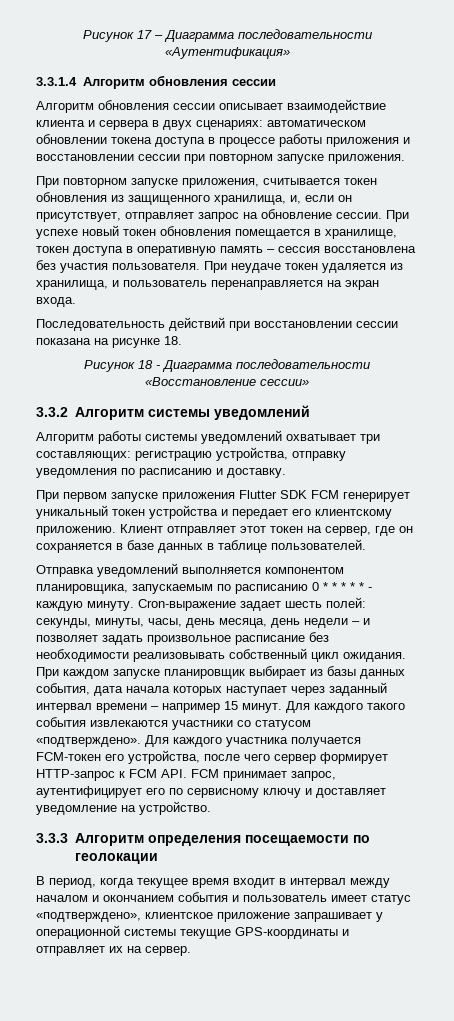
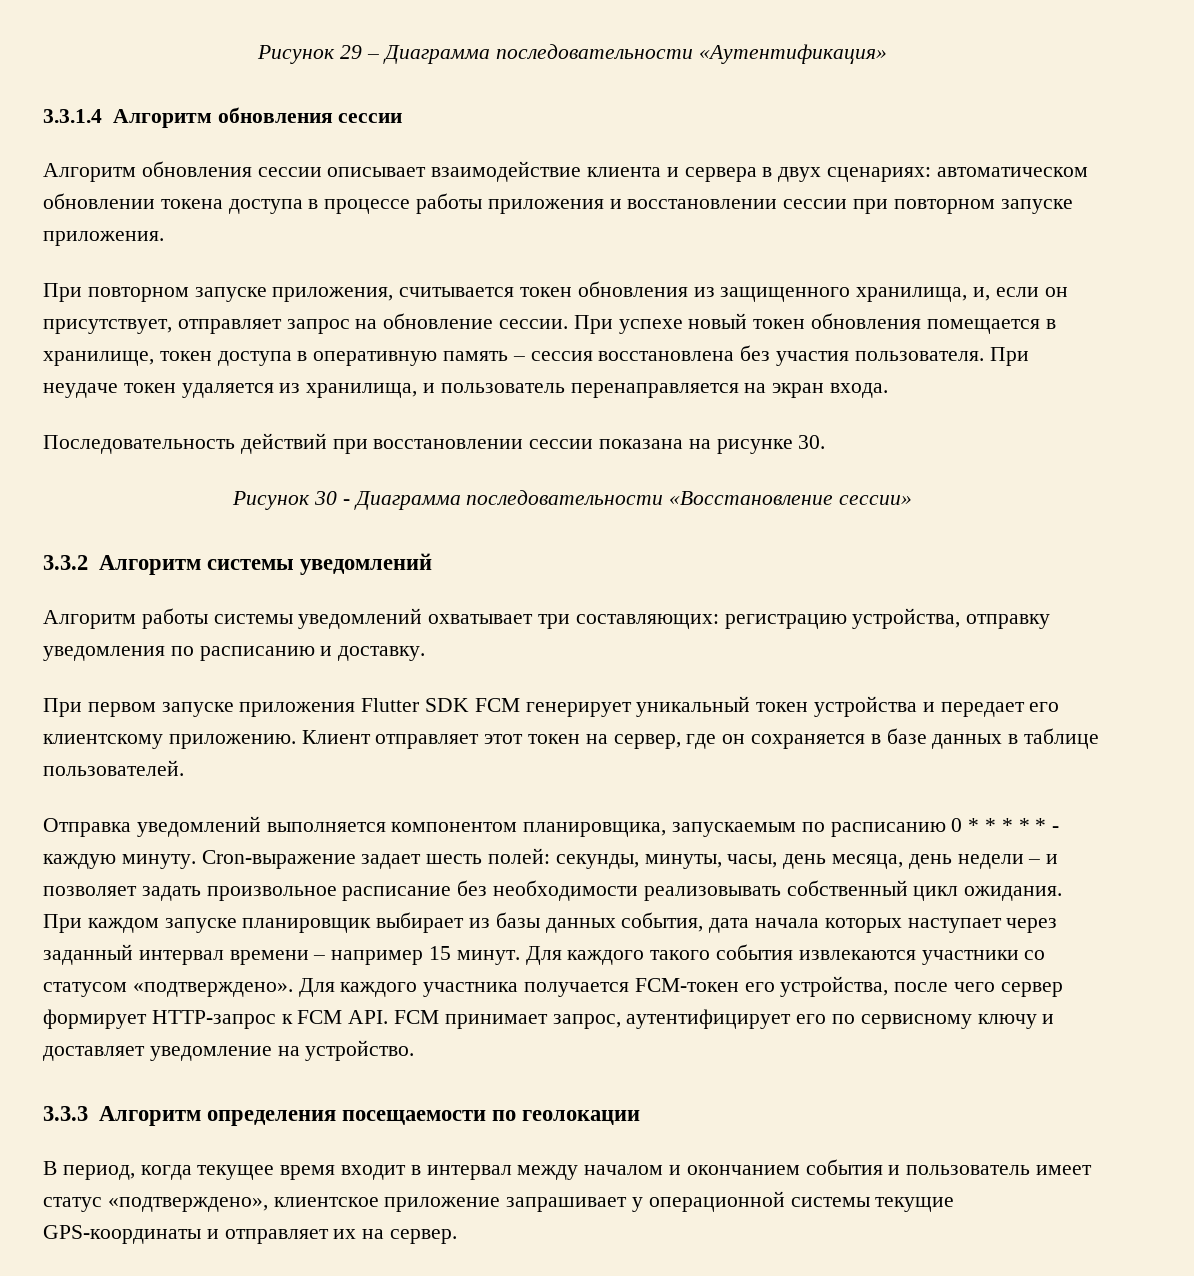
- Рисунок 17 – Диаграмма последовательности «Аутентификация»
+ Рисунок 29 – Диаграмма последовательности «Аутентификация»
- Последовательность действий при восстановлении сессии показана на рисунке 18.
- Рисунок 18 - Диаграмма последовательности «Восстановление сессии»
+ Последовательность действий при восстановлении сессии показана на рисунке 30.
+ Рисунок 30 - Диаграмма последовательности «Восстановление сессии»

